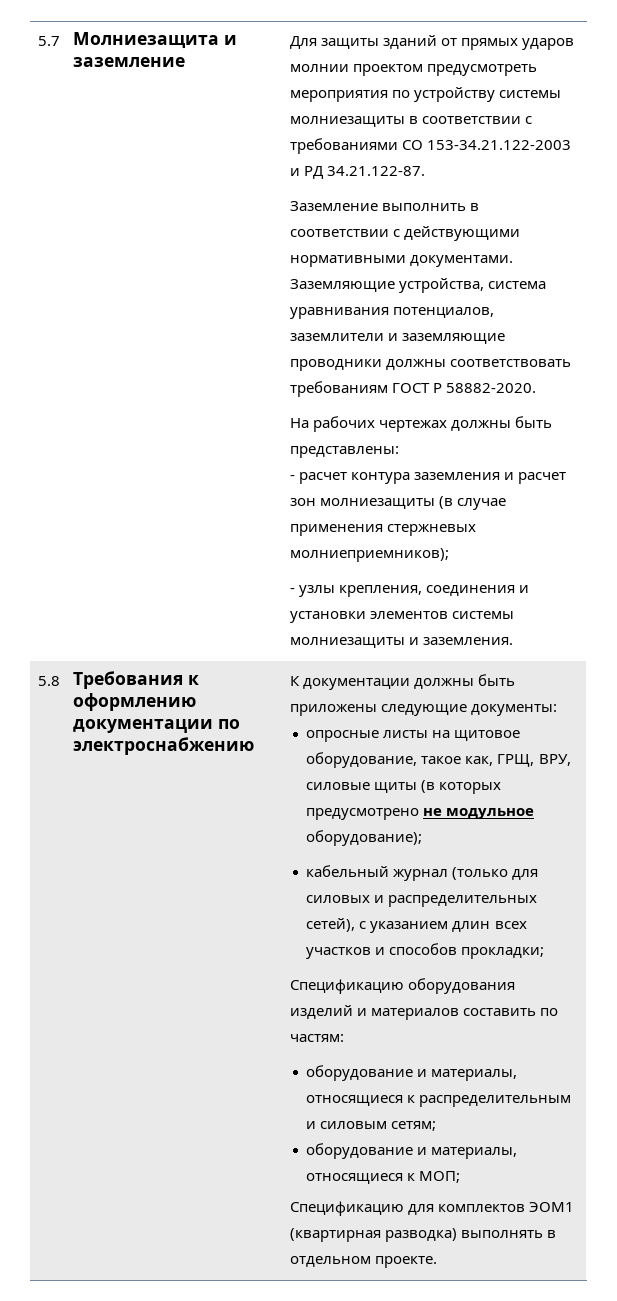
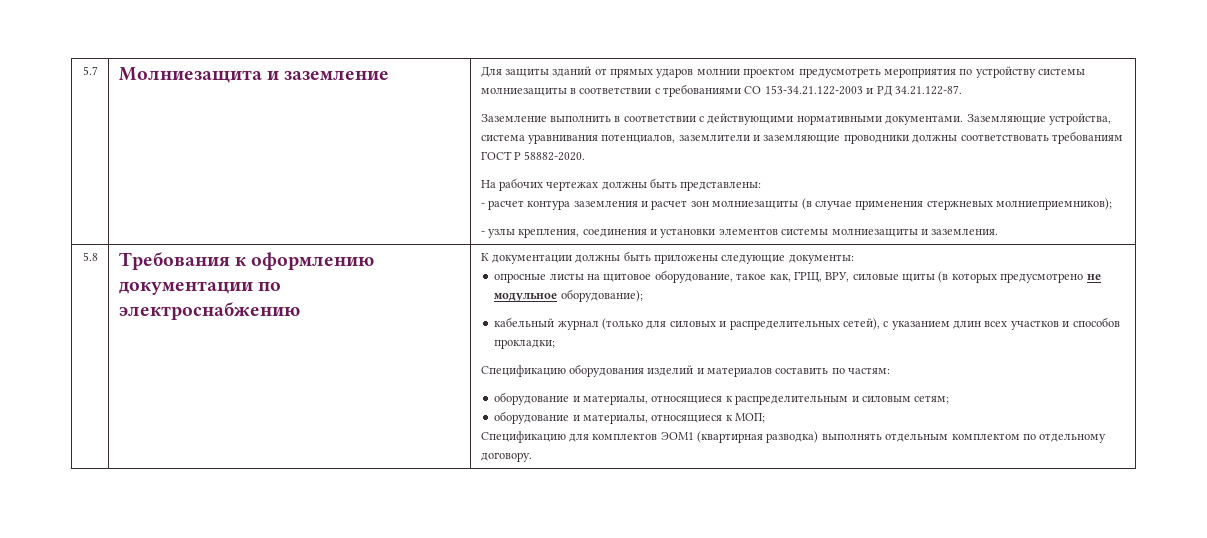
- Спецификацию для комплектов ЭОМ1 (квартирная разводка) выполнять в отдельном проекте.
+ Спецификацию для комплектов ЭОМ1 (квартирная разводка) выполнять отдельным комплектом по отдельному договору.

